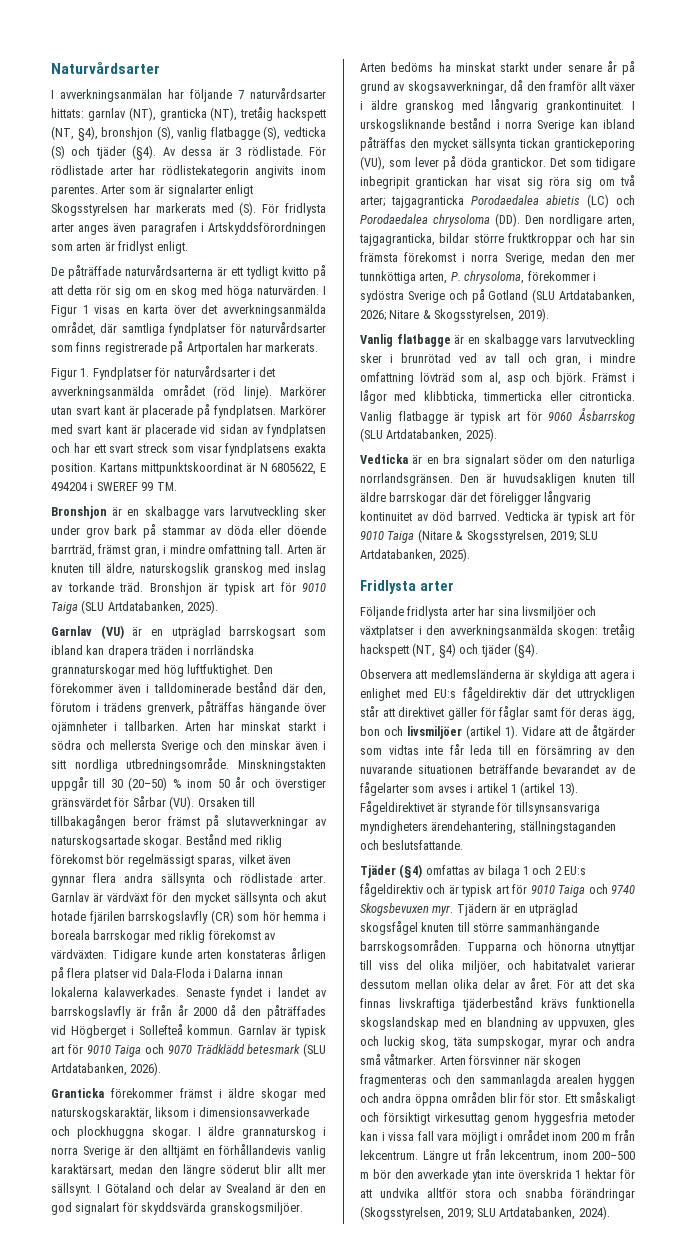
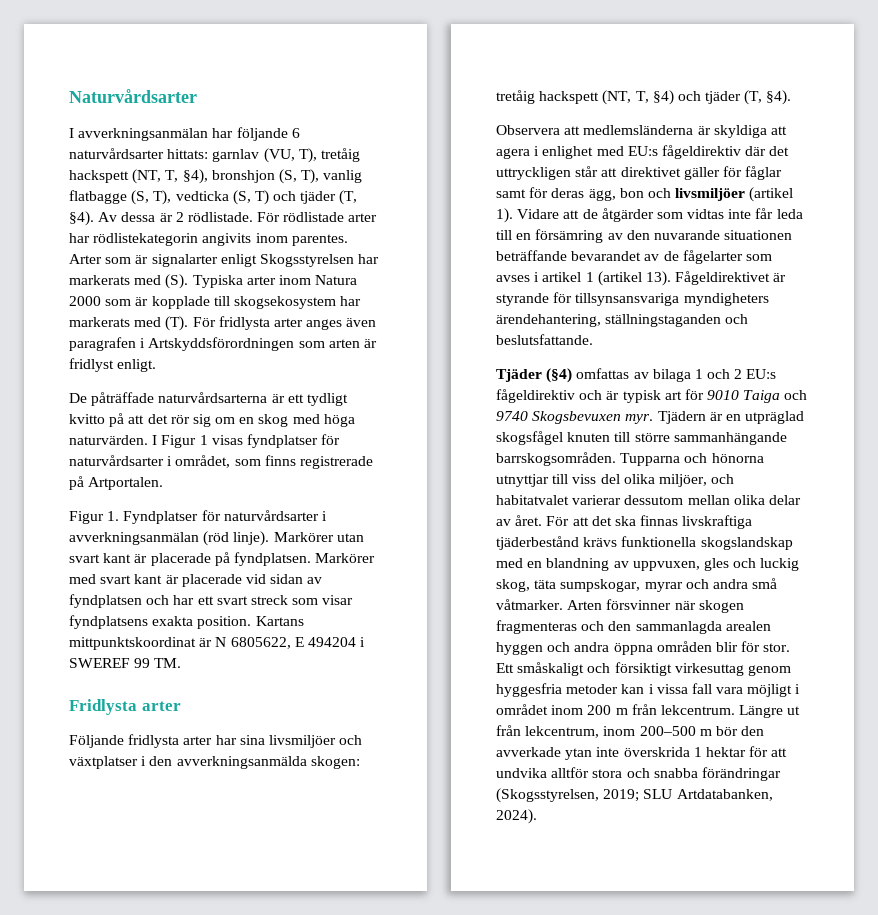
- I avverkningsanmälan har följande 7 naturvårdsarter hittats: garnlav (NT), granticka (NT), tretåig hackspett (NT, §4), bronshjon (S), vanlig flatbagge (S), vedticka (S) och tjäder (§4).
+ I avverkningsanmälan har följande 6 naturvårdsarter hittats: garnlav (VU, T), tretåig hackspett (NT, T, §4), bronshjon (S, T), vanlig flatbagge (S, T), vedticka (S, T) och tjäder (T, §4).
- Av dessa är 3 rödlistade.
+ Av dessa är 2 rödlistade.
- Arter som är signalarter enligt Skogsstyrelsen har markerats med (S). För fridlysta arter anges även paragrafen i Artskyddsförordningen som arten är fridlyst enligt.
+ Arter som är signalarter enligt Skogsstyrelsen har markerats med (S). Typiska arter inom Natura 2000 som är kopplade till skogsekosystem har markerats med (T). För fridlysta arter anges även paragrafen i Artskyddsförordningen som arten är fridlyst enligt.
- De påträffade naturvårdsarterna är ett tydligt kvitto på att detta rör sig om en skog med höga naturvärden.
+ De påträffade naturvårdsarterna är ett tydligt kvitto på att det rör sig om en skog med höga naturvärden.
- I Figur 1 visas en karta över det avverkningsanmälda området, där samtliga fyndplatser för naturvårdsarter som finns registrerade på Artportalen har markerats.
+ I Figur 1 visas fyndplatser för naturvårdsarter i området, som finns registrerade på Artportalen.
- Figur 1. Fyndplatser för naturvårdsarter i det avverkningsanmälda området (röd linje).
+ Figur 1. Fyndplatser för naturvårdsarter i avverkningsanmälan (röd linje).
- Bronshjon är en skalbagge vars larvutveckling sker under grov bark på stammar av döda eller döende barrträd, främst gran, i mindre omfattning tall. Arten är knuten till äldre, naturskogslik granskog med inslag av torkande träd. Bronshjon är typisk art för 9010 Taiga (SLU Artdatabanken, 2025).
- Garnlav (VU) är en utpräglad barrskogsart som ibland kan drapera träden i norrländska grannaturskogar med hög luftfuktighet. Den förekommer även i talldominerade bestånd där den, förutom i trädens grenverk, påträffas hängande över ojämnheter i tallbarken. Arten har minskat starkt i södra och mellersta Sverige och den minskar även i sitt nordliga utbredningsområde. Minskningstakten uppgår till 30 (20–50) % inom 50 år och överstiger gränsvärdet för Sårbar (VU). Orsaken till tillbakagången beror främst på slutavverkningar av naturskogsartade skogar. Bestånd med riklig förekomst bör regelmässigt sparas, vilket även gynnar flera andra sällsynta och rödlistade arter. Garnlav är värdväxt för den mycket sällsynta och akut hotade fjärilen barrskogslavfly (CR) som hör hemma i boreala barrskogar med riklig förekomst av värdväxten. Tidigare kunde arten konstateras årligen på flera platser vid Dala-Floda i Dalarna innan lokalerna kalavverkades. Senaste fyndet i landet av barrskogslavfly är från år 2000 då den påträffades vid Högberget i Sollefteå kommun. Garnlav är typisk art för 9010 Taiga och 9070 Trädklädd betesmark (SLU Artdatabanken, 2026).
- Granticka förekommer främst i äldre skogar med naturskogskaraktär, liksom i dimensionsavverkade och plockhuggna skogar. I äldre grannaturskog i norra Sverige är den alltjämt en förhållandevis vanlig karaktärsart, medan den längre söderut blir allt mer sällsynt. I Götaland och delar av Svealand är den en god signalart för skyddsvärda granskogsmiljöer. Arten bedöms ha minskat starkt under senare år på grund av skogsavverkningar, då den framför allt växer i äldre granskog med långvarig grankontinuitet. I urskogsliknande bestånd i norra Sverige kan ibland påträffas den mycket sällsynta tickan grantickeporing (VU), som lever på döda grantickor. Det som tidigare inbegripit grantickan har visat sig röra sig om två arter; tajgagranticka Porodaedalea abietis (LC) och Porodaedalea chrysoloma (DD). Den nordligare arten, tajgagranticka, bildar större fruktkroppar och har sin främsta förekomst i norra Sverige, medan den mer tunnköttiga arten, P. chrysoloma, förekommer i sydöstra Sverige och på Gotland (SLU Artdatabanken, 2026; Nitare & Skogsstyrelsen, 2019).
- Vanlig flatbagge är en skalbagge vars larvutveckling sker i brunrötad ved av tall och gran, i mindre omfattning lövträd som al, asp och björk. Främst i lågor med klibbticka, timmerticka eller citronticka. Vanlig flatbagge är typisk art för 9060 Åsbarrskog (SLU Artdatabanken, 2025).
- Vedticka är en bra signalart söder om den naturliga norrlandsgränsen. Den är huvudsakligen knuten till äldre barrskogar där det föreligger långvarig kontinuitet av död barrved. Vedticka är typisk art för 9010 Taiga (Nitare & Skogsstyrelsen, 2019; SLU Artdatabanken, 2025).
- Följande fridlysta arter har sina livsmiljöer och växtplatser i den avverkningsanmälda skogen: tretåig hackspett (NT, §4) och tjäder (§4).
+ Följande fridlysta arter har sina livsmiljöer och växtplatser i den avverkningsanmälda skogen: tretåig hackspett (NT, T, §4) och tjäder (T, §4).

